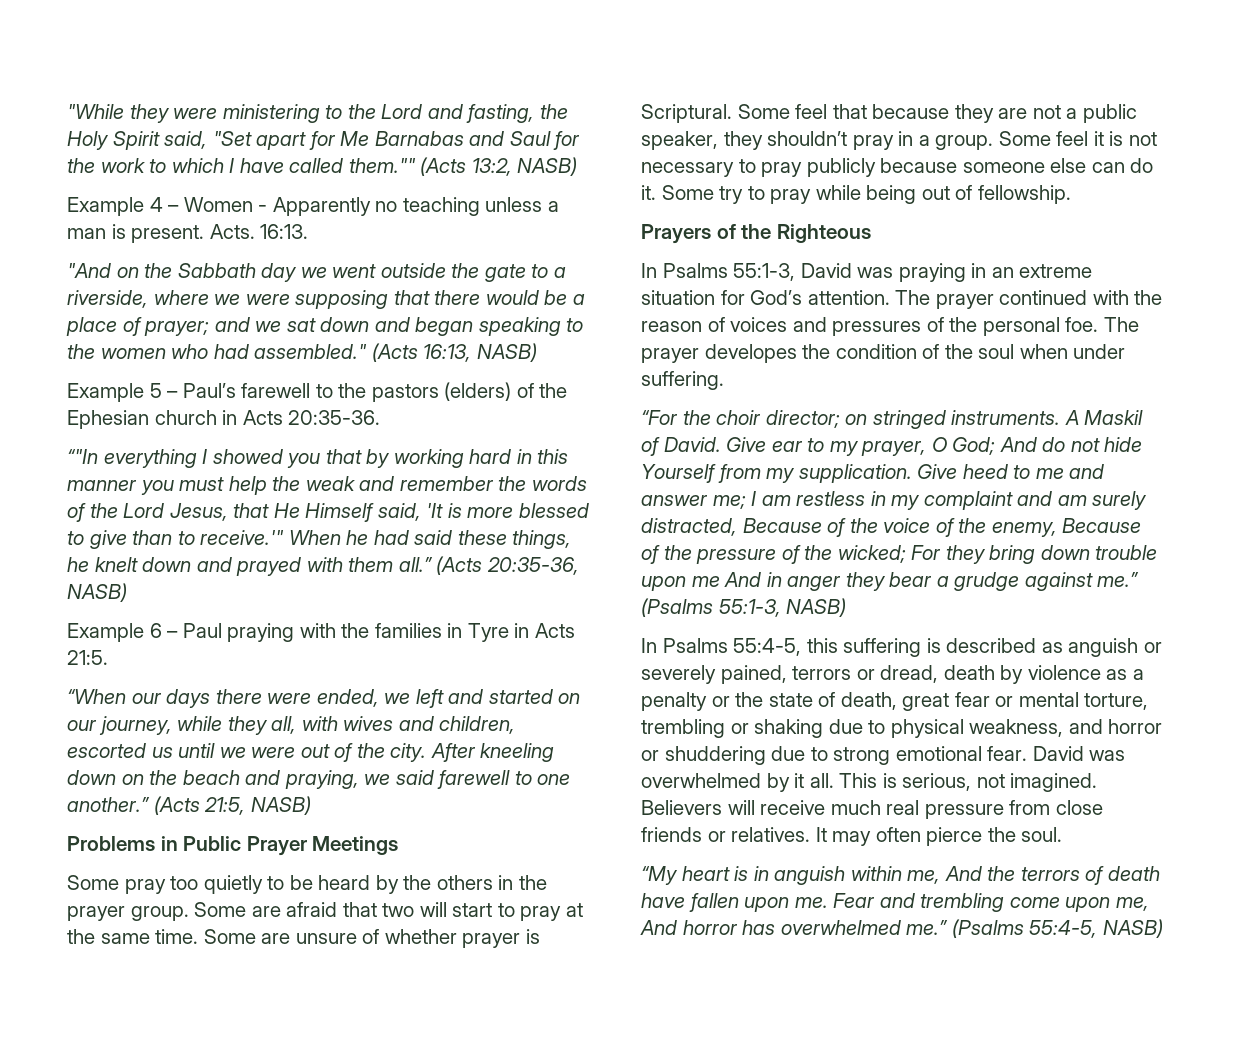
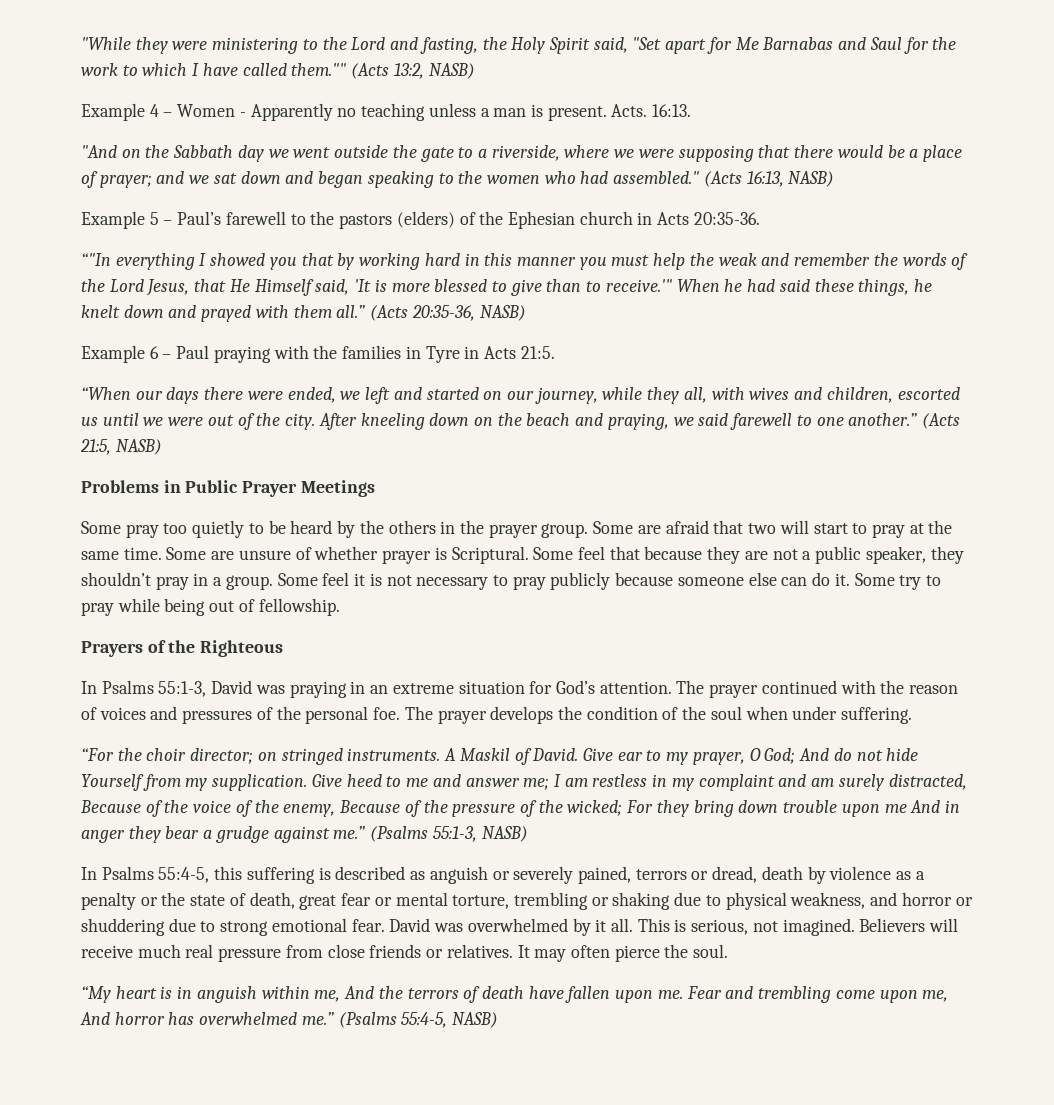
- The prayer developes the condition of the soul when under suffering.
+ The prayer develops the condition of the soul when under suffering.

